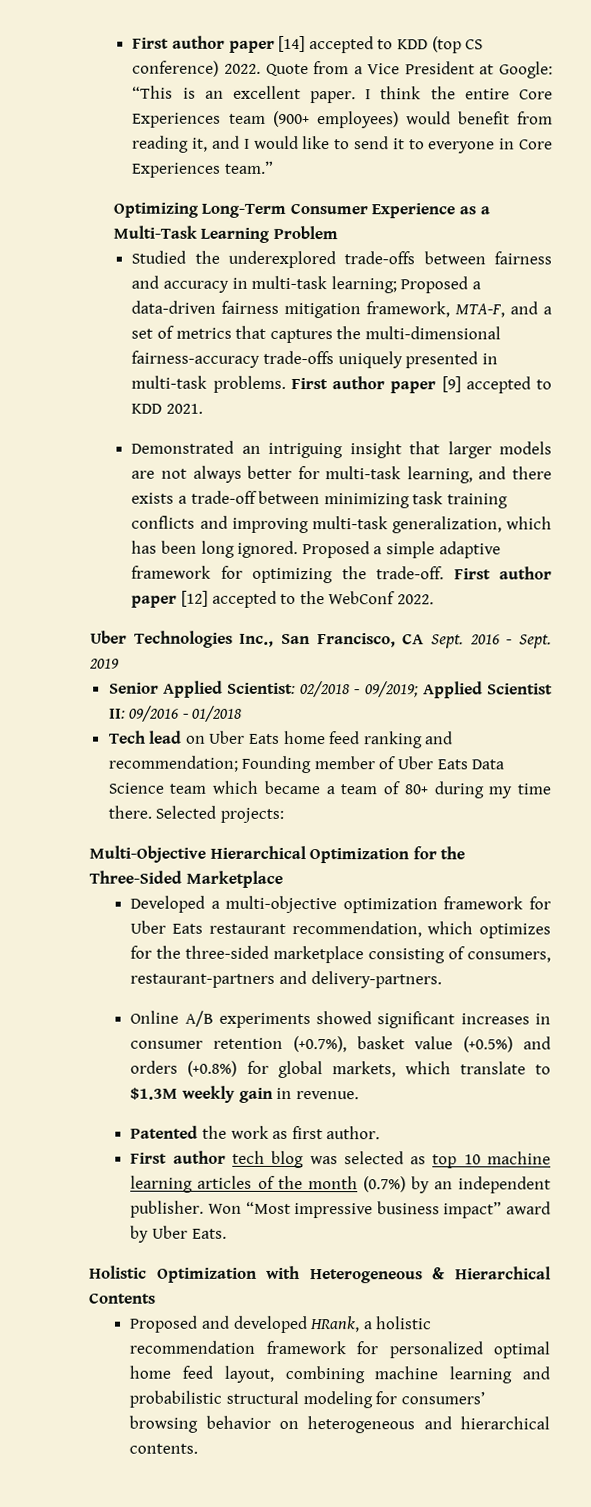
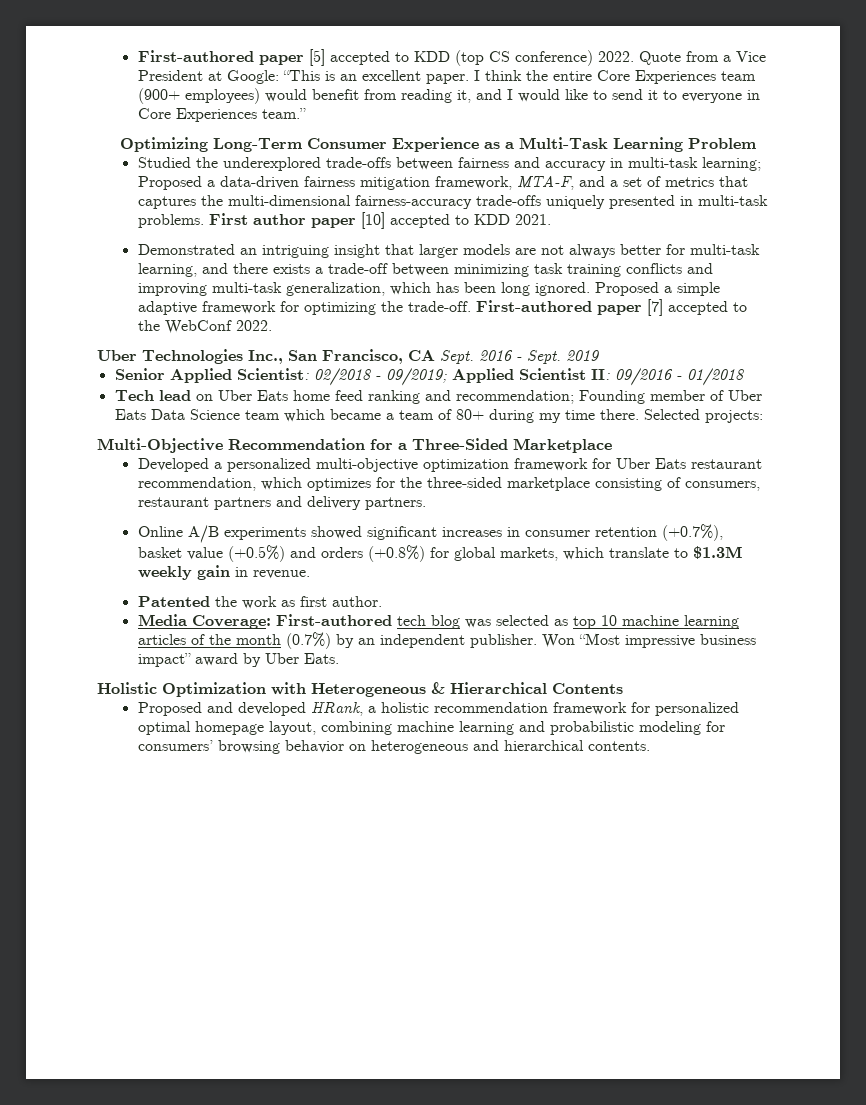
- First author paper [14] accepted to KDD (top CS conference) 2022.
+ First-authored paper [5] accepted to KDD (top CS conference) 2022.
- First author paper [9] accepted to KDD 2021.
+ First author paper [10] accepted to KDD 2021.
- First author paper [12] accepted to the WebConf 2022.
+ First-authored paper [7] accepted to the WebConf 2022.
- Multi-Objective Hierarchical Optimization for the Three-Sided Marketplace
+ Multi-Objective Recommendation for a Three-Sided Marketplace
- Developed a multi-objective optimization framework for Uber Eats restaurant recommendation, which optimizes for the three-sided marketplace consisting of consumers, restaurant-partners and delivery-partners.
+ Developed a personalized multi-objective optimization framework for Uber Eats restaurant recommendation, which optimizes for the three-sided marketplace consisting of consumers, restaurant partners and delivery partners.
- First author tech blog was selected as top 10 machine learning articles of the month (0.7%) by an independent publisher.
+ Media Coverage: First-authored tech blog was selected as top 10 machine learning articles of the month (0.7%) by an independent publisher.
- Proposed and developed HRank, a holistic recommendation framework for personalized optimal home feed layout, combining machine learning and probabilistic structural modeling for consumers’ browsing behavior on heterogeneous and hierarchical contents.
+ Proposed and developed HRank, a holistic recommendation framework for personalized optimal homepage layout, combining machine learning and probabilistic modeling for consumers’ browsing behavior on heterogeneous and hierarchical contents.

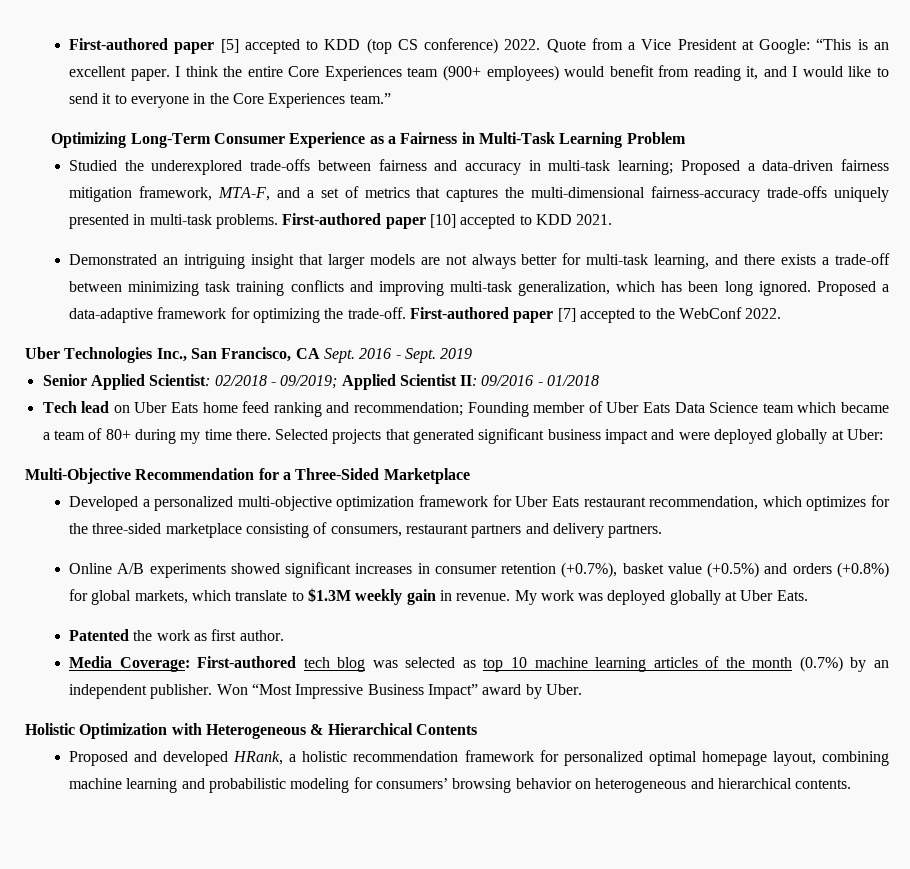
- I think the entire Core Experiences team (900+ employees) would benefit from reading it, and I would like to send it to everyone in Core Experiences team.”
+ I think the entire Core Experiences team (900+ employees) would benefit from reading it, and I would like to send it to everyone in the Core Experiences team.”
- Optimizing Long-Term Consumer Experience as a Multi-Task Learning Problem
+ Optimizing Long-Term Consumer Experience as a Fairness in Multi-Task Learning Problem
- First author paper [10] accepted to KDD 2021.
+ First-authored paper [10] accepted to KDD 2021.
- Proposed a simple adaptive framework for optimizing the trade-off.
+ Proposed a data-adaptive framework for optimizing the trade-off.
- Selected projects:
+ Selected projects that generated significant business impact and were deployed globally at Uber:
+ My work was deployed globally at Uber Eats.
- Won “Most impressive business impact” award by Uber Eats.
+ Won “Most Impressive Business Impact” award by Uber.

